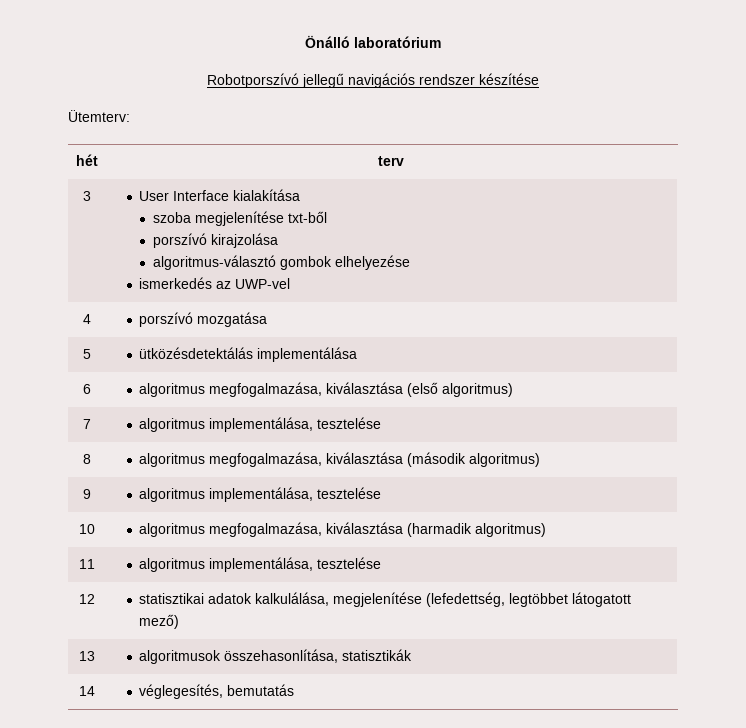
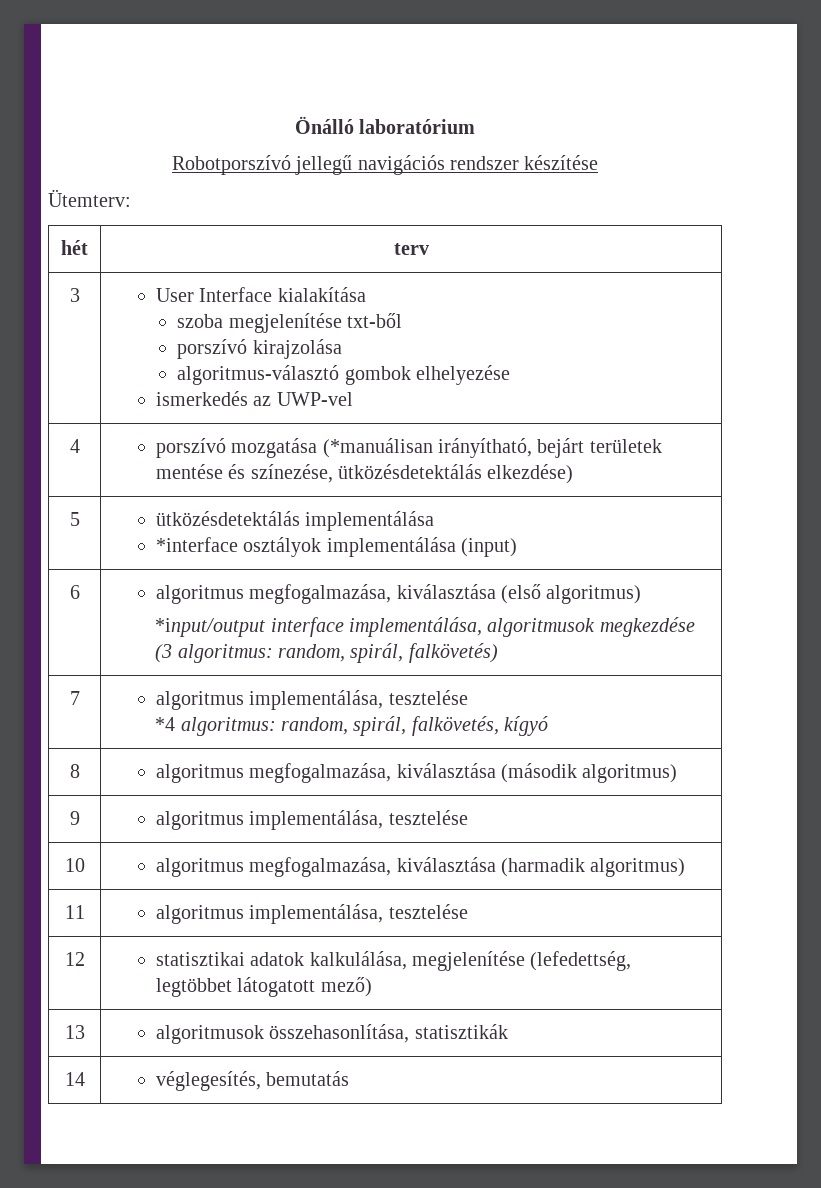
- 4 | porszívó mozgatása
+ 4 | porszívó mozgatása (*manuálisan irányítható, bejárt területek mentése és színezése, ütközésdetektálás elkezdése)
  5 | ütközésdetektálás implementálása
+ *interface osztályok implementálása (input)
  6 | algoritmus megfogalmazása, kiválasztása (első algoritmus)
+ *input/output interface implementálása, algoritmusok megkezdése (3 algoritmus: random, spirál, falkövetés)
  7 | algoritmus implementálása, tesztelése
+ *4 algoritmus: random, spirál, falkövetés, kígyó

